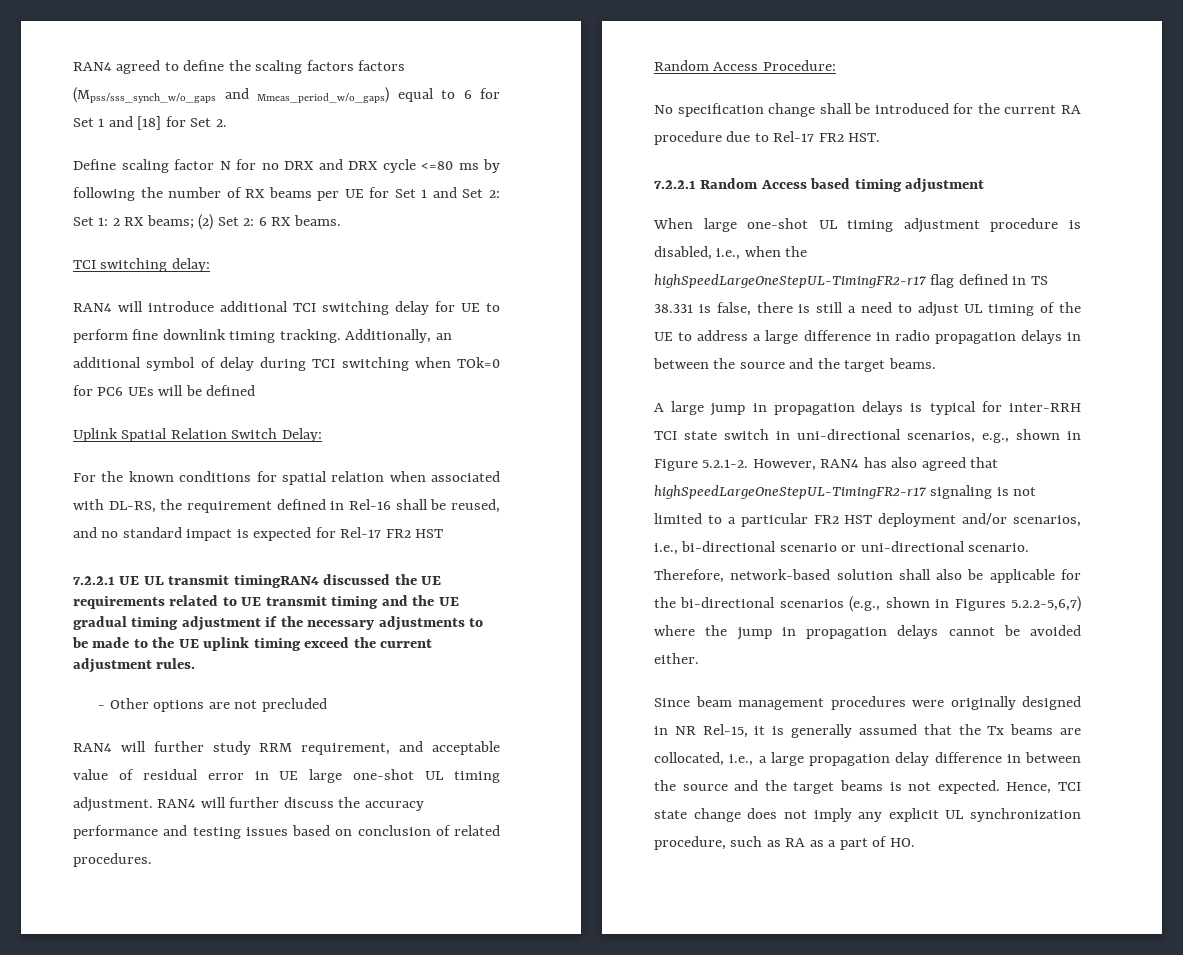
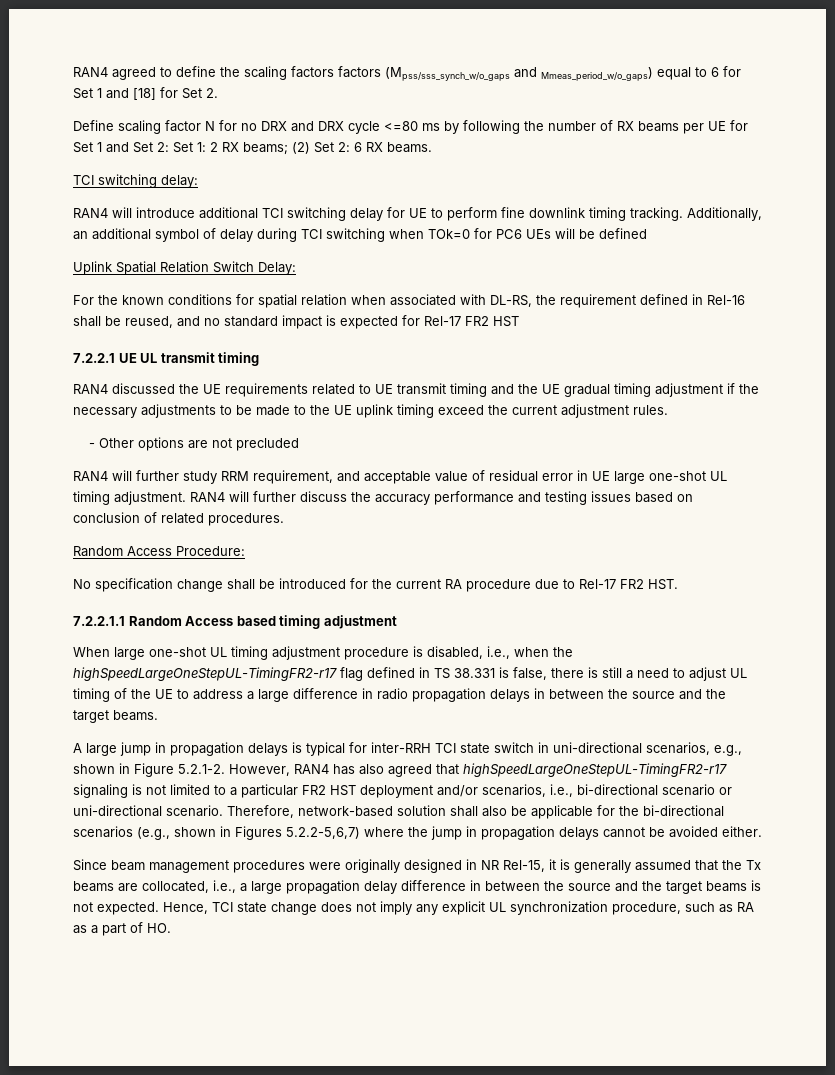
- 7.2.2.1 UE UL transmit timingRAN4 discussed the UE requirements related to UE transmit timing and the UE gradual timing adjustment if the necessary adjustments to be made to the UE uplink timing exceed the current adjustment rules.
+ 7.2.2.1 UE UL transmit timing
+ RAN4 discussed the UE requirements related to UE transmit timing and the UE gradual timing adjustment if the necessary adjustments to be made to the UE uplink timing exceed the current adjustment rules.
- 7.2.2.1 Random Access based timing adjustment
+ 7.2.2.1.1 Random Access based timing adjustment

